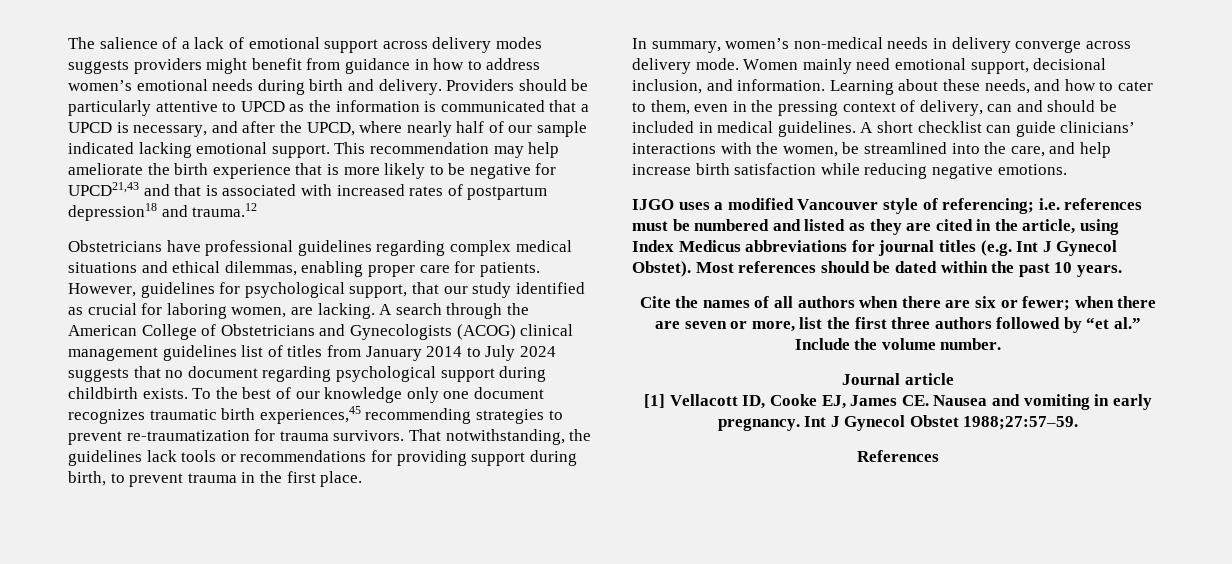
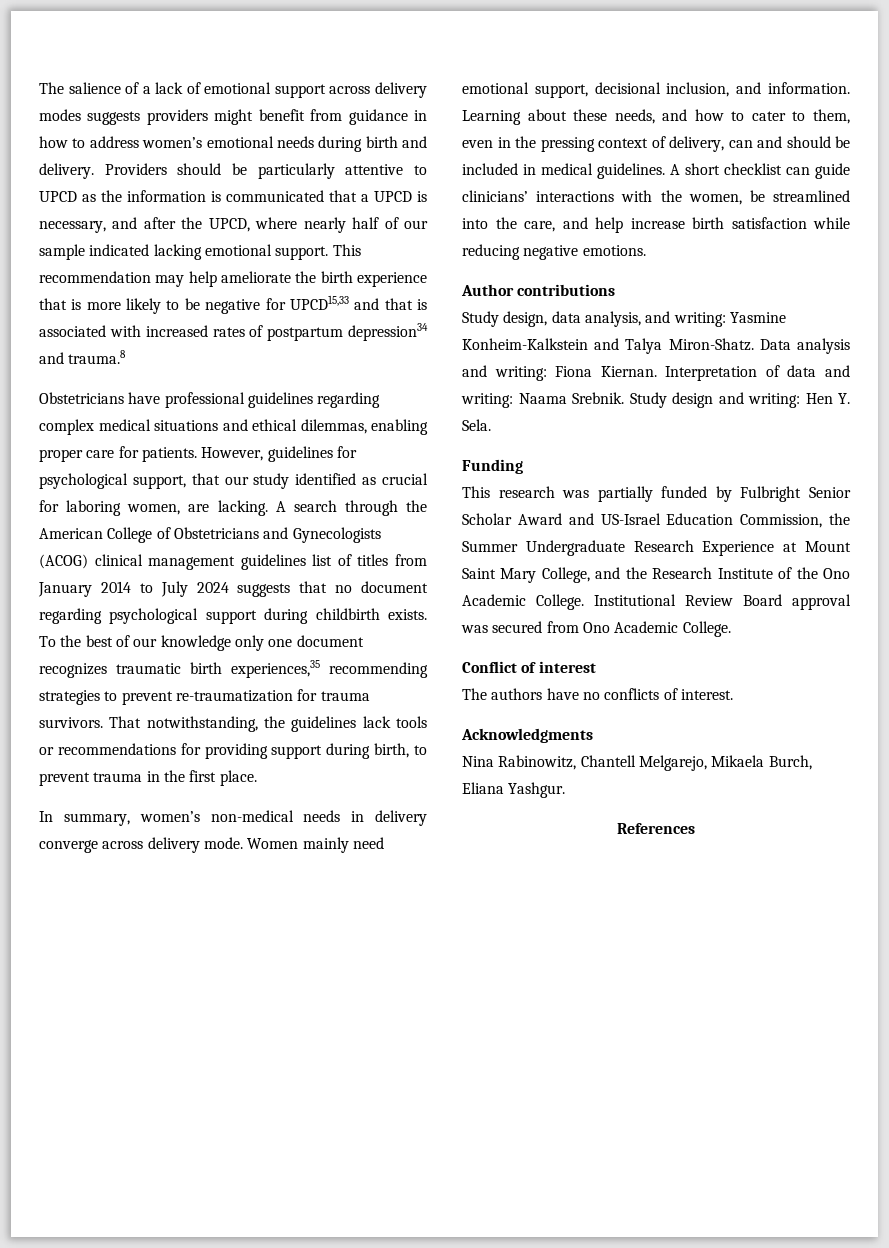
- This recommendation may help ameliorate the birth experience that is more likely to be negative for UPCD21,43 and that is associated with increased rates of postpartum depression18 and trauma.12
+ This recommendation may help ameliorate the birth experience that is more likely to be negative for UPCD15,33 and that is associated with increased rates of postpartum depression34 and trauma.8
- To the best of our knowledge only one document recognizes traumatic birth experiences,45 recommending strategies to prevent re-traumatization for trauma survivors.
+ To the best of our knowledge only one document recognizes traumatic birth experiences,35 recommending strategies to prevent re-traumatization for trauma survivors.
- IJGO uses a modified Vancouver style of referencing; i.e. references must be numbered and listed as they are cited in the article, using Index Medicus abbreviations for journal titles (e.g. Int J Gynecol Obstet). Most references should be dated within the past 10 years.
- Cite the names of all authors when there are six or fewer; when there are seven or more, list the first three authors followed by “et al.” Include the volume number.
- Journal article
- [1] Vellacott ID, Cooke EJ, James CE. Nausea and vomiting in early pregnancy. Int J Gynecol Obstet 1988;27:57–59.
+ Author contributions
+ Study design, data analysis, and writing: Yasmine Konheim-Kalkstein and Talya Miron-Shatz. Data analysis and writing: Fiona Kiernan. Interpretation of data and writing: Naama Srebnik. Study design and writing: Hen Y. Sela.
+ Funding
+ This research was partially funded by Fulbright Senior Scholar Award and US-Israel Education Commission, the Summer Undergraduate Research Experience at Mount Saint Mary College, and the Research Institute of the Ono Academic College. Institutional Review Board approval was secured from Ono Academic College.
+ Conflict of interest
+ The authors have no conflicts of interest.
+ Acknowledgments
+ Nina Rabinowitz, Chantell Melgarejo, Mikaela Burch, Eliana Yashgur.

